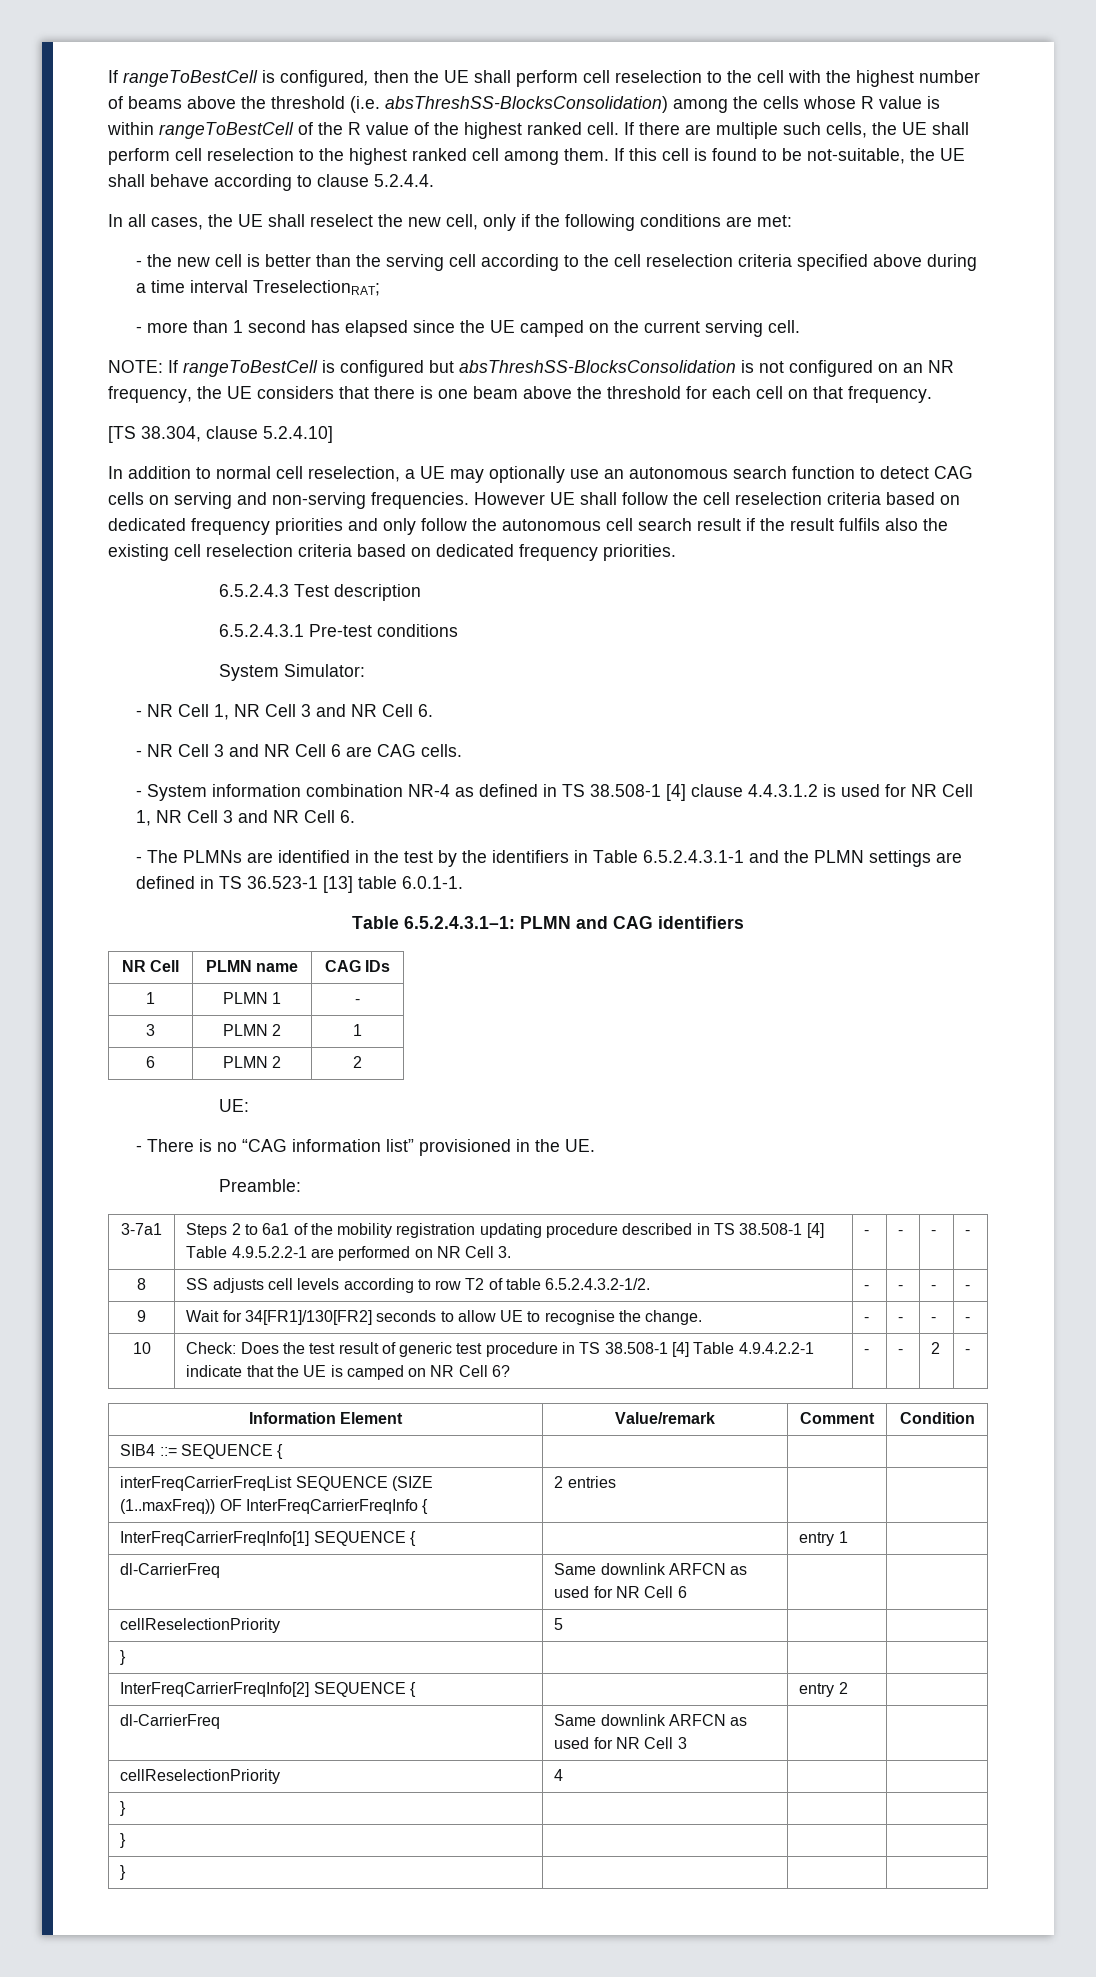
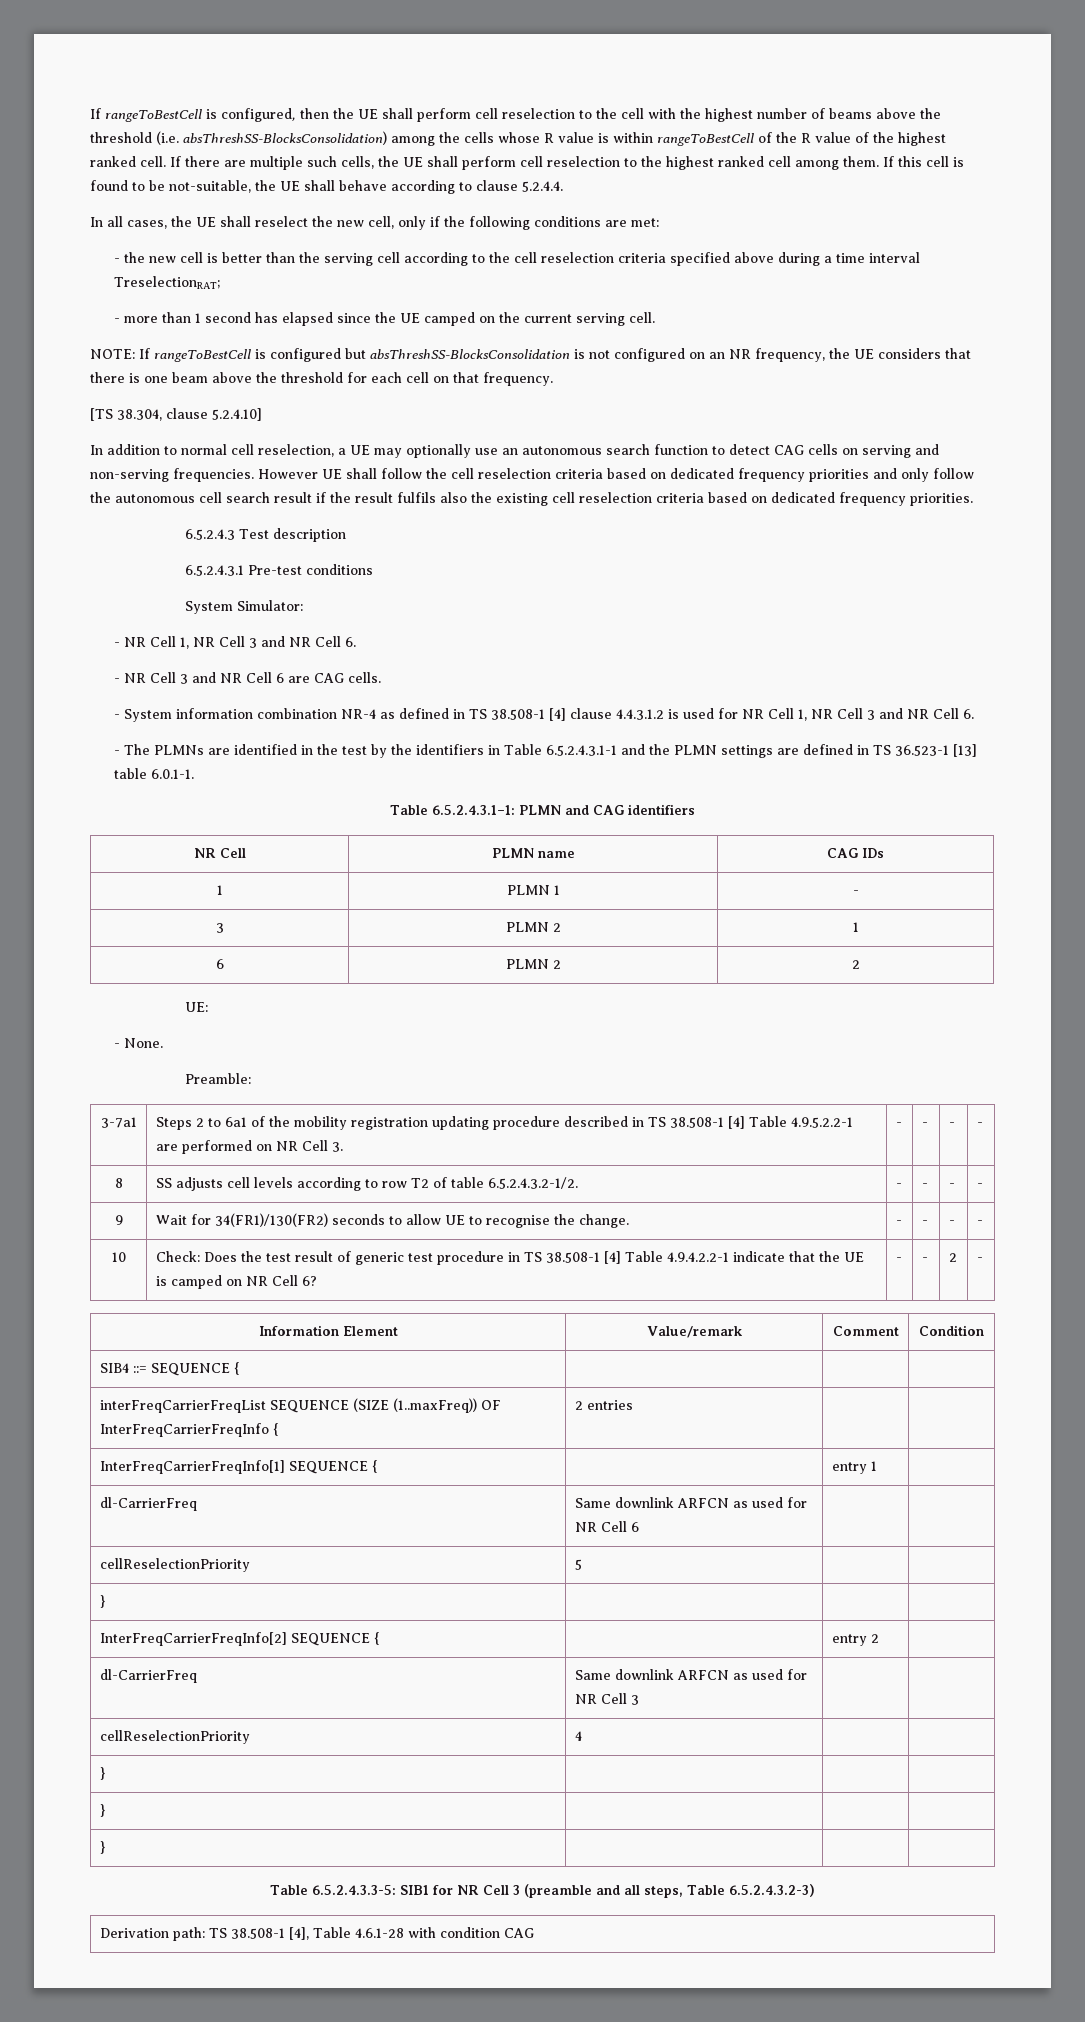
- - There is no “CAG information list” provisioned in the UE.
+ - None.
- 9 | Wait for 34[FR1]/130[FR2] seconds to allow UE to recognise the change. | - | - | - | -
+ 9 | Wait for 34(FR1)/130(FR2) seconds to allow UE to recognise the change. | - | - | - | -
+ Table 6.5.2.4.3.3-5: SIB1 for NR Cell 3 (preamble and all steps, Table 6.5.2.4.3.2-3)
+ Derivation path: TS 38.508-1 [4], Table 4.6.1-28 with condition CAG

